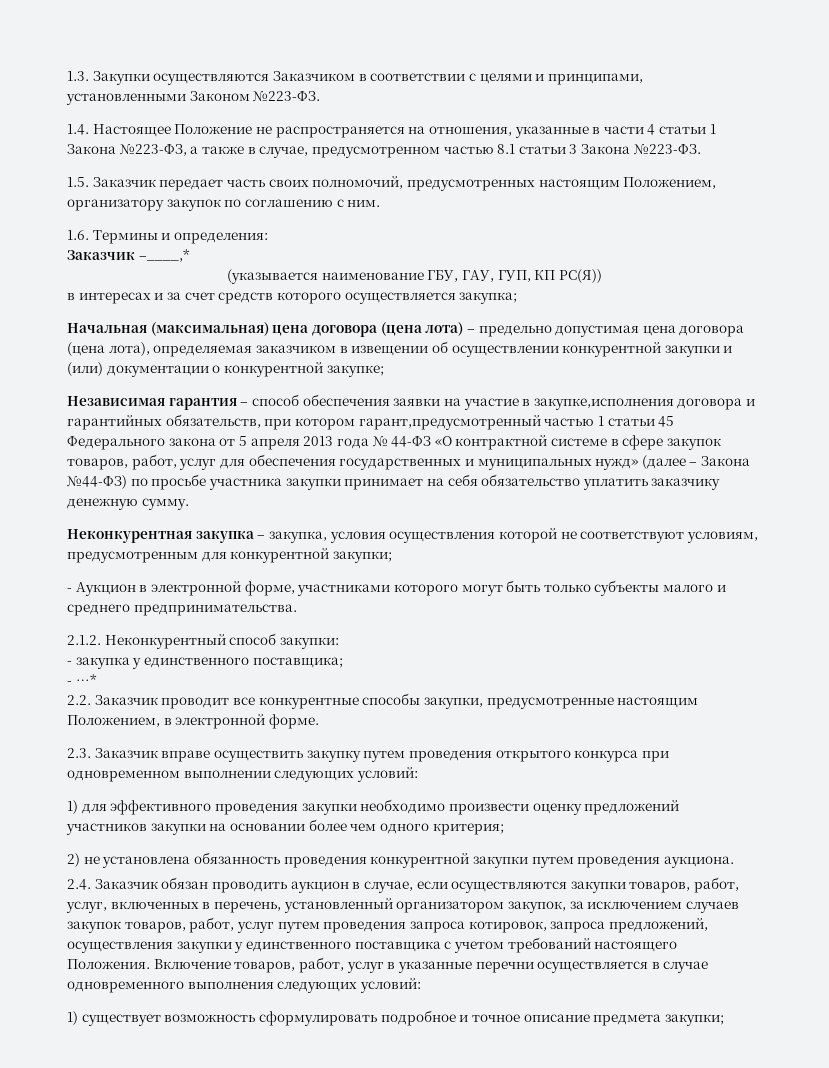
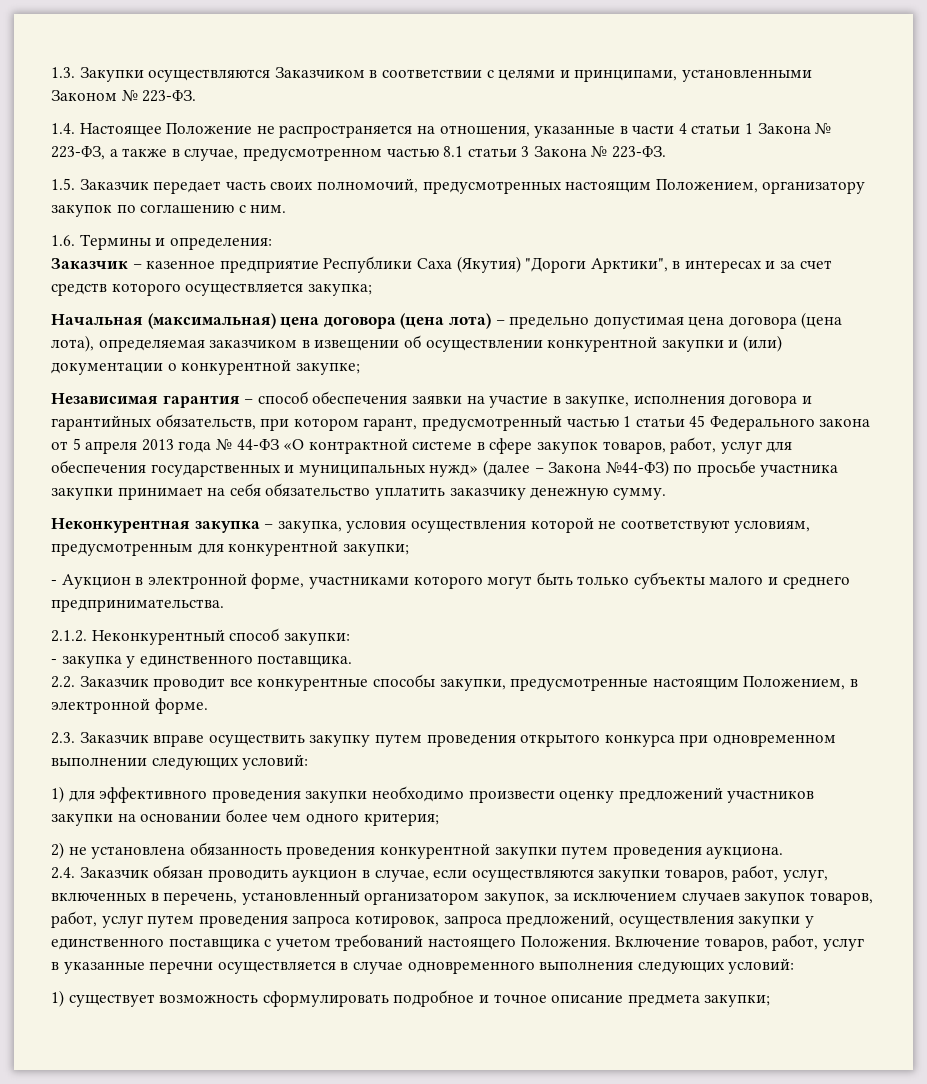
- 1.3. Закупки осуществляются Заказчиком в соответствии с целями и принципами, установленными Законом №223-ФЗ.
+ 1.3. Закупки осуществляются Заказчиком в соответствии с целями и принципами, установленными Законом № 223-ФЗ.
- 1.4. Настоящее Положение не распространяется на отношения, указанные в части 4 статьи 1 Закона №223-ФЗ, а также в случае, предусмотренном частью 8.1 статьи 3 Закона №223-ФЗ.
+ 1.4. Настоящее Положение не распространяется на отношения, указанные в части 4 статьи 1 Закона № 223-ФЗ, а также в случае, предусмотренном частью 8.1 статьи 3 Закона № 223-ФЗ.
- Заказчик –____,*
- (указывается наименование ГБУ, ГАУ, ГУП, КП РС(Я))
- в интересах и за счет средств которого осуществляется закупка;
+ Заказчик – казенное предприятие Республики Саха (Якутия) "Дороги Арктики", в интересах и за счет средств которого осуществляется закупка;
- Независимая гарантия – способ обеспечения заявки на участие в закупке,исполнения договора и гарантийных обязательств, при котором гарант,предусмотренный частью 1 статьи 45 Федерального закона от 5 апреля 2013 года № 44-ФЗ «О контрактной системе в сфере закупок товаров, работ, услуг для обеспечения государственных и муниципальных нужд» (далее – Закона №44-ФЗ) по просьбе участника закупки принимает на себя обязательство уплатить заказчику денежную сумму.
+ Независимая гарантия – способ обеспечения заявки на участие в закупке, исполнения договора и гарантийных обязательств, при котором гарант, предусмотренный частью 1 статьи 45 Федерального закона от 5 апреля 2013 года № 44-ФЗ «О контрактной системе в сфере закупок товаров, работ, услуг для обеспечения государственных и муниципальных нужд» (далее – Закона №44-ФЗ) по просьбе участника закупки принимает на себя обязательство уплатить заказчику денежную сумму.
- - закупка у единственного поставщика;
- - …*
+ - закупка у единственного поставщика.

